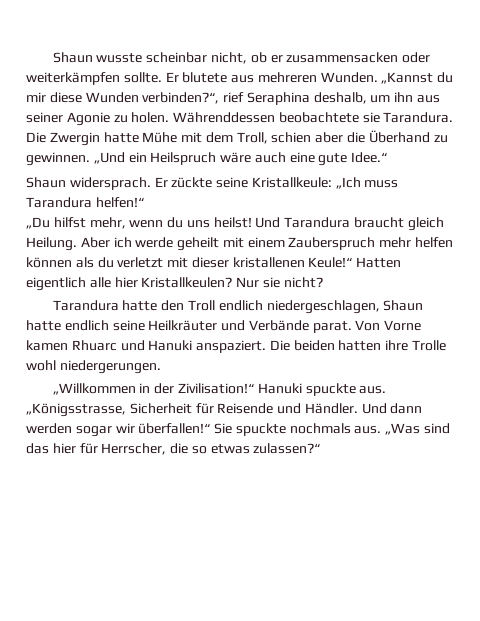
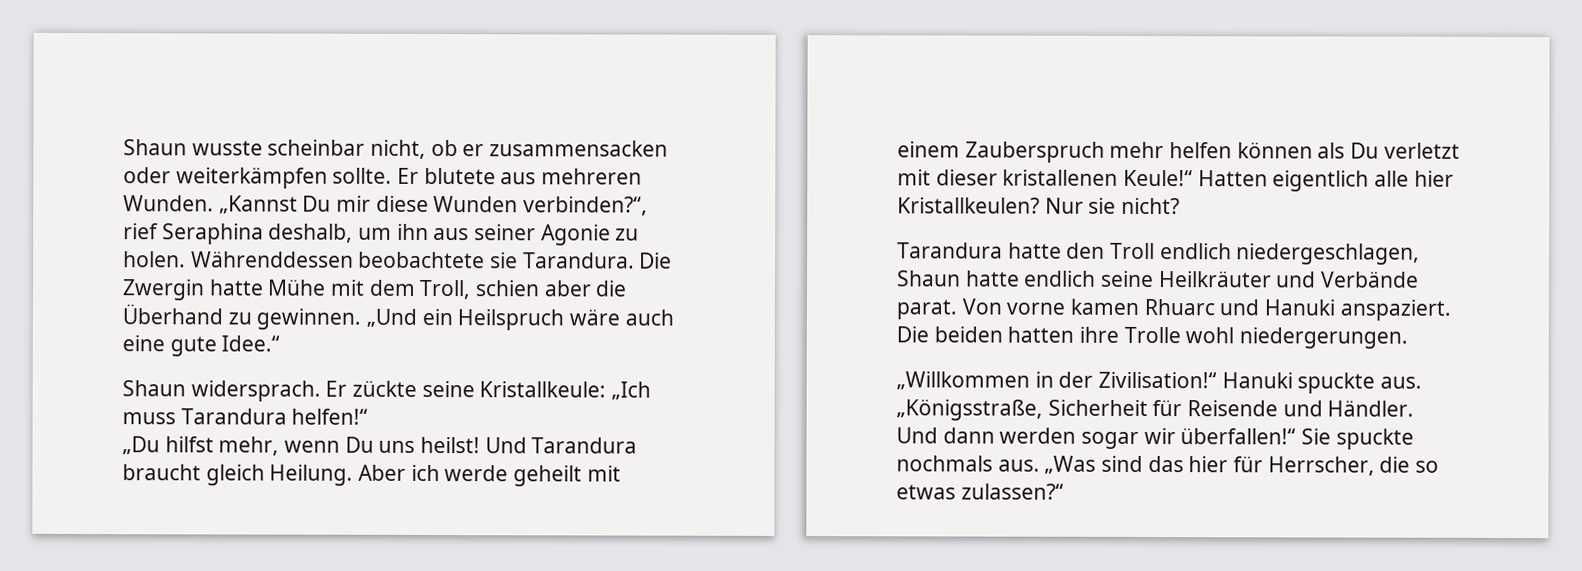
- „Kannst du mir diese Wunden verbinden?“, rief Seraphina deshalb, um ihn aus seiner Agonie zu holen.
+ „Kannst Du mir diese Wunden verbinden?“, rief Seraphina deshalb, um ihn aus seiner Agonie zu holen.
- „Du hilfst mehr, wenn du uns heilst!
+ „Du hilfst mehr, wenn Du uns heilst!
- Aber ich werde geheilt mit einem Zauberspruch mehr helfen können als du verletzt mit dieser kristallenen Keule!“ Hatten eigentlich alle hier Kristallkeulen?
+ Aber ich werde geheilt mit einem Zauberspruch mehr helfen können als Du verletzt mit dieser kristallenen Keule!“ Hatten eigentlich alle hier Kristallkeulen?
- Von Vorne kamen Rhuarc und Hanuki anspaziert.
+ Von vorne kamen Rhuarc und Hanuki anspaziert.
- „Königsstrasse, Sicherheit für Reisende und Händler.
+ „Königsstraße, Sicherheit für Reisende und Händler.

